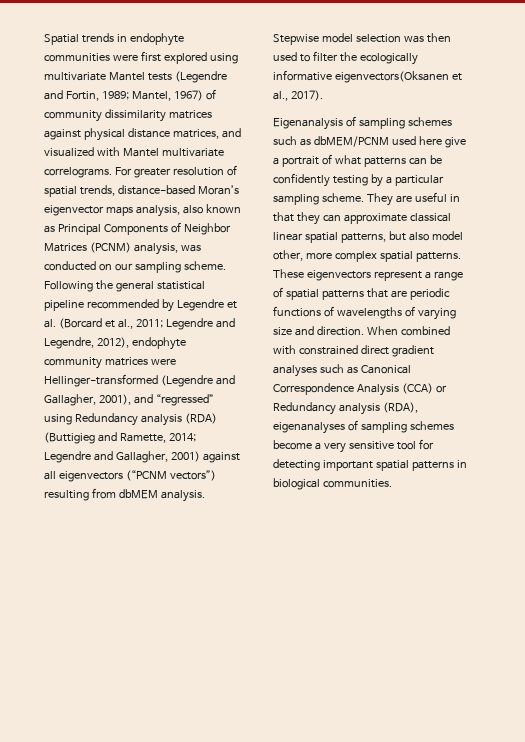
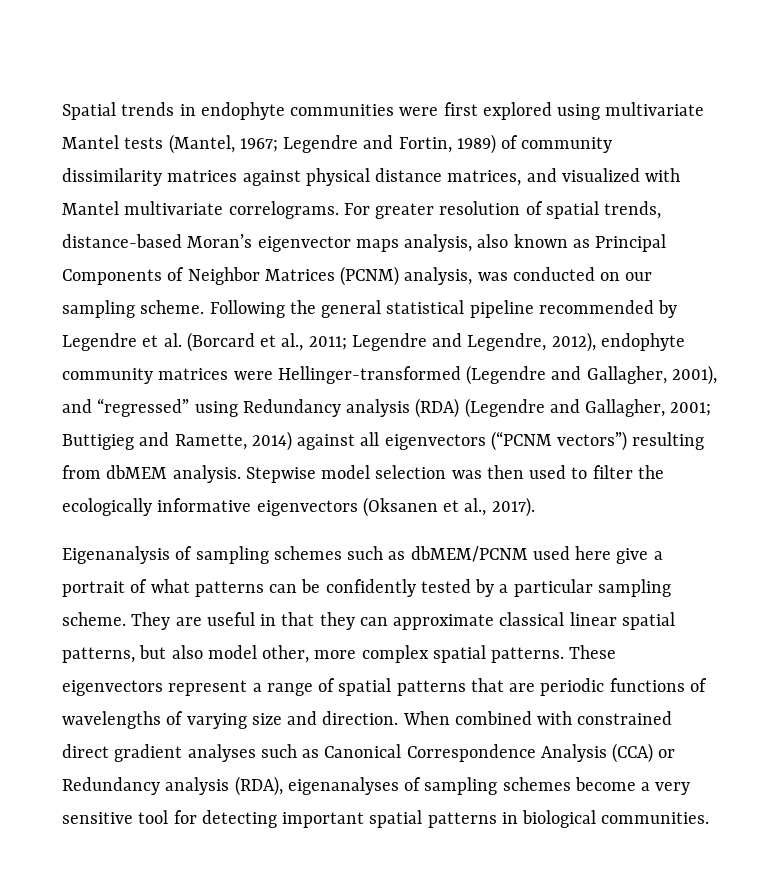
- Spatial trends in endophyte communities were first explored using multivariate Mantel tests (Legendre and Fortin, 1989; Mantel, 1967) of community dissimilarity matrices against physical distance matrices, and visualized with Mantel multivariate correlograms.
+ Spatial trends in endophyte communities were first explored using multivariate Mantel tests (Mantel, 1967; Legendre and Fortin, 1989) of community dissimilarity matrices against physical distance matrices, and visualized with Mantel multivariate correlograms.
- Following the general statistical pipeline recommended by Legendre et al. (Borcard et al., 2011; Legendre and Legendre, 2012), endophyte community matrices were Hellinger-transformed (Legendre and Gallagher, 2001), and “regressed” using Redundancy analysis (RDA) (Buttigieg and Ramette, 2014; Legendre and Gallagher, 2001) against all eigenvectors (“PCNM vectors”) resulting from dbMEM analysis.
+ Following the general statistical pipeline recommended by Legendre et al. (Borcard et al., 2011; Legendre and Legendre, 2012), endophyte community matrices were Hellinger-transformed (Legendre and Gallagher, 2001), and “regressed” using Redundancy analysis (RDA) (Legendre and Gallagher, 2001; Buttigieg and Ramette, 2014) against all eigenvectors (“PCNM vectors”) resulting from dbMEM analysis.
- Stepwise model selection was then used to filter the ecologically informative eigenvectors(Oksanen et al., 2017).
+ Stepwise model selection was then used to filter the ecologically informative eigenvectors (Oksanen et al., 2017).
- Eigenanalysis of sampling schemes such as dbMEM/PCNM used here give a portrait of what patterns can be confidently testing by a particular sampling scheme.
+ Eigenanalysis of sampling schemes such as dbMEM/PCNM used here give a portrait of what patterns can be confidently tested by a particular sampling scheme.

